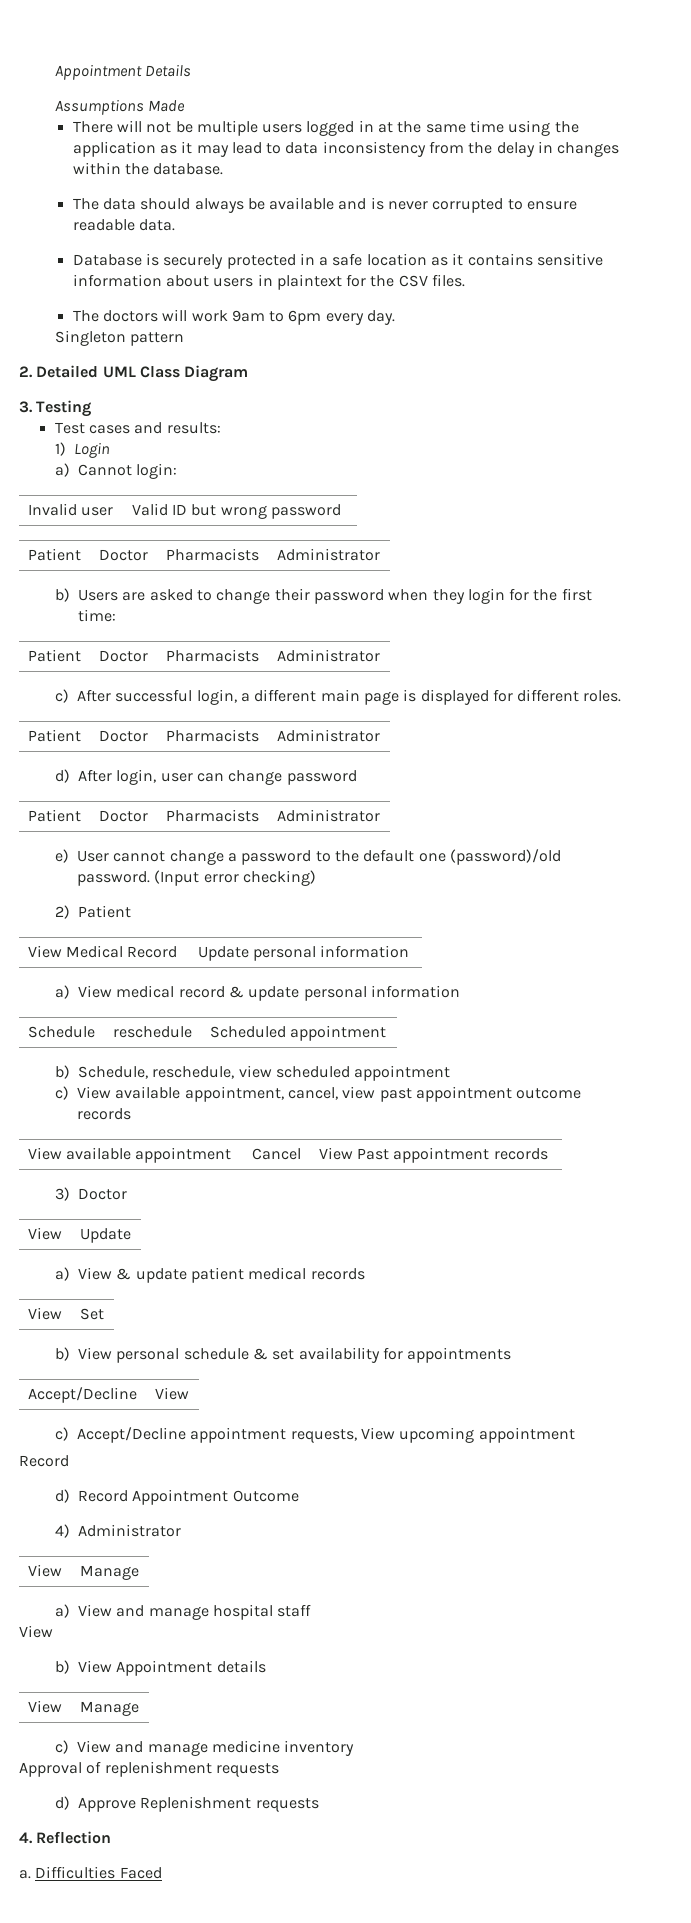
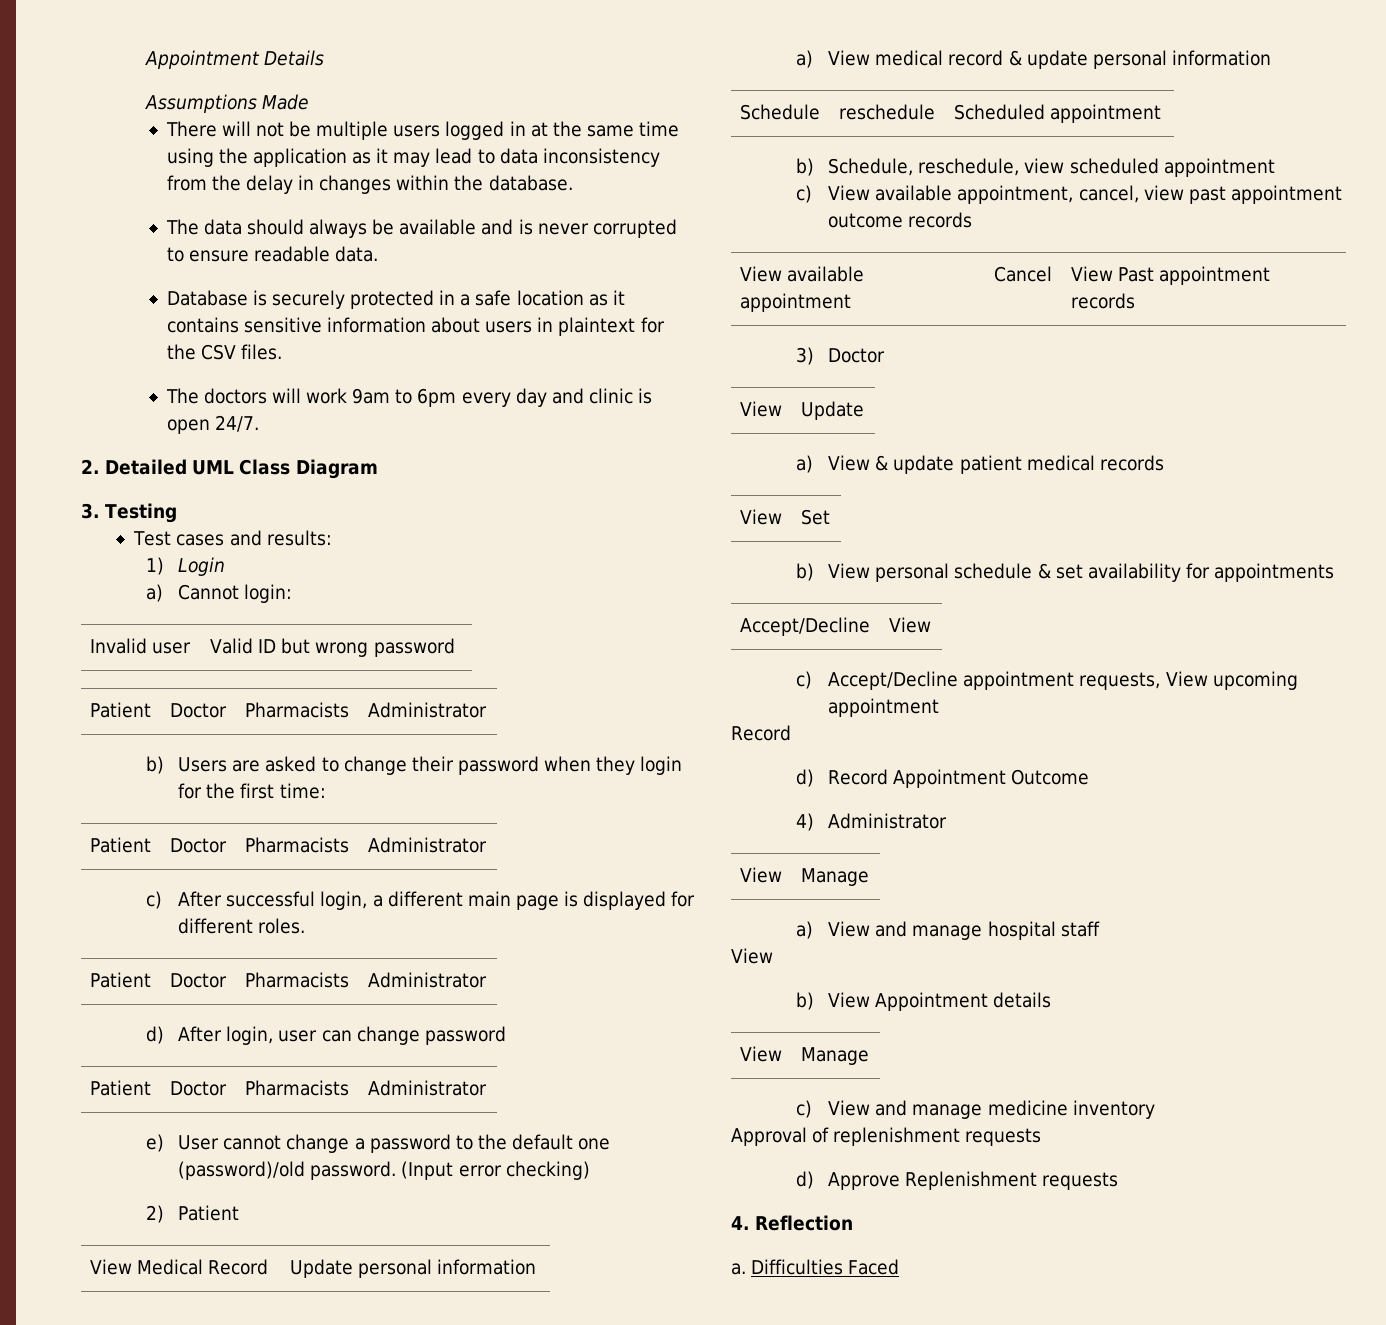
- The doctors will work 9am to 6pm every day.
- Singleton pattern
+ The doctors will work 9am to 6pm every day and clinic is open 24/7.

